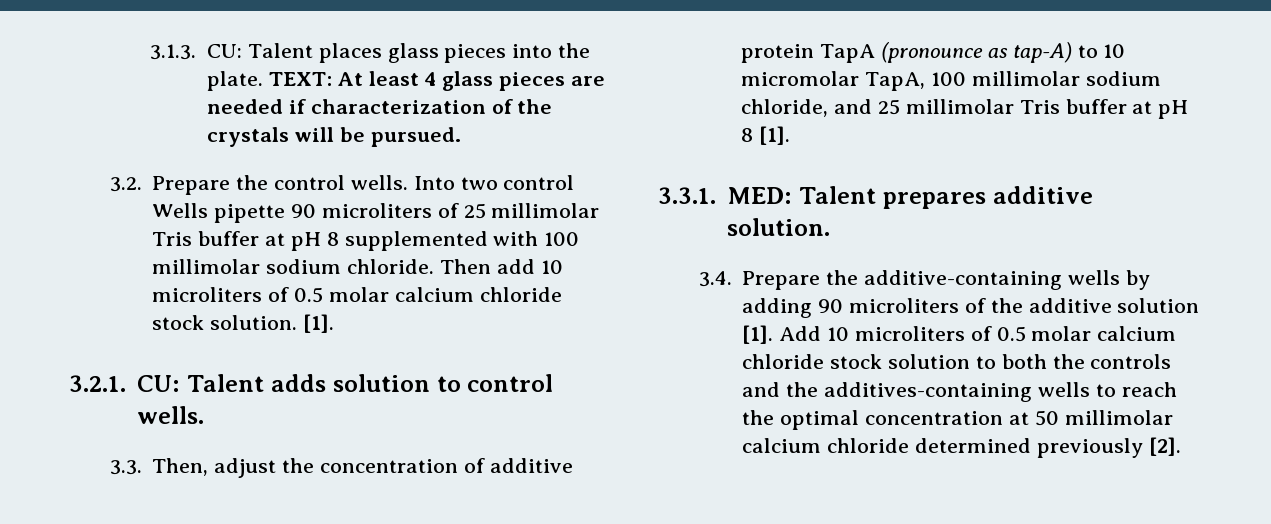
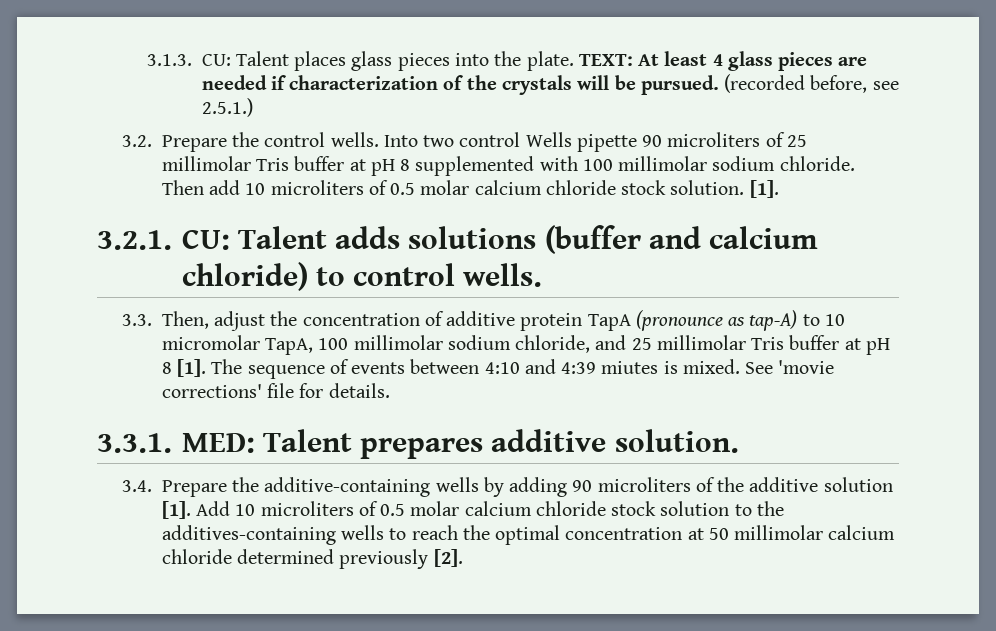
+ (recorded before, see 2.5.1.)
- 3.2.1. CU: Talent adds solution to control wells.
+ 3.2.1. CU: Talent adds solutions (buffer and calcium chloride) to control wells.
+ The sequence of events between 4:10 and 4:39 miutes is mixed. See 'movie corrections' file for details.
- Add 10 microliters of 0.5 molar calcium chloride stock solution to both the controls and the additives-containing wells to reach the optimal concentration at 50 millimolar calcium chloride determined previously [2].
+ Add 10 microliters of 0.5 molar calcium chloride stock solution to the additives-containing wells to reach the optimal concentration at 50 millimolar calcium chloride determined previously [2].

